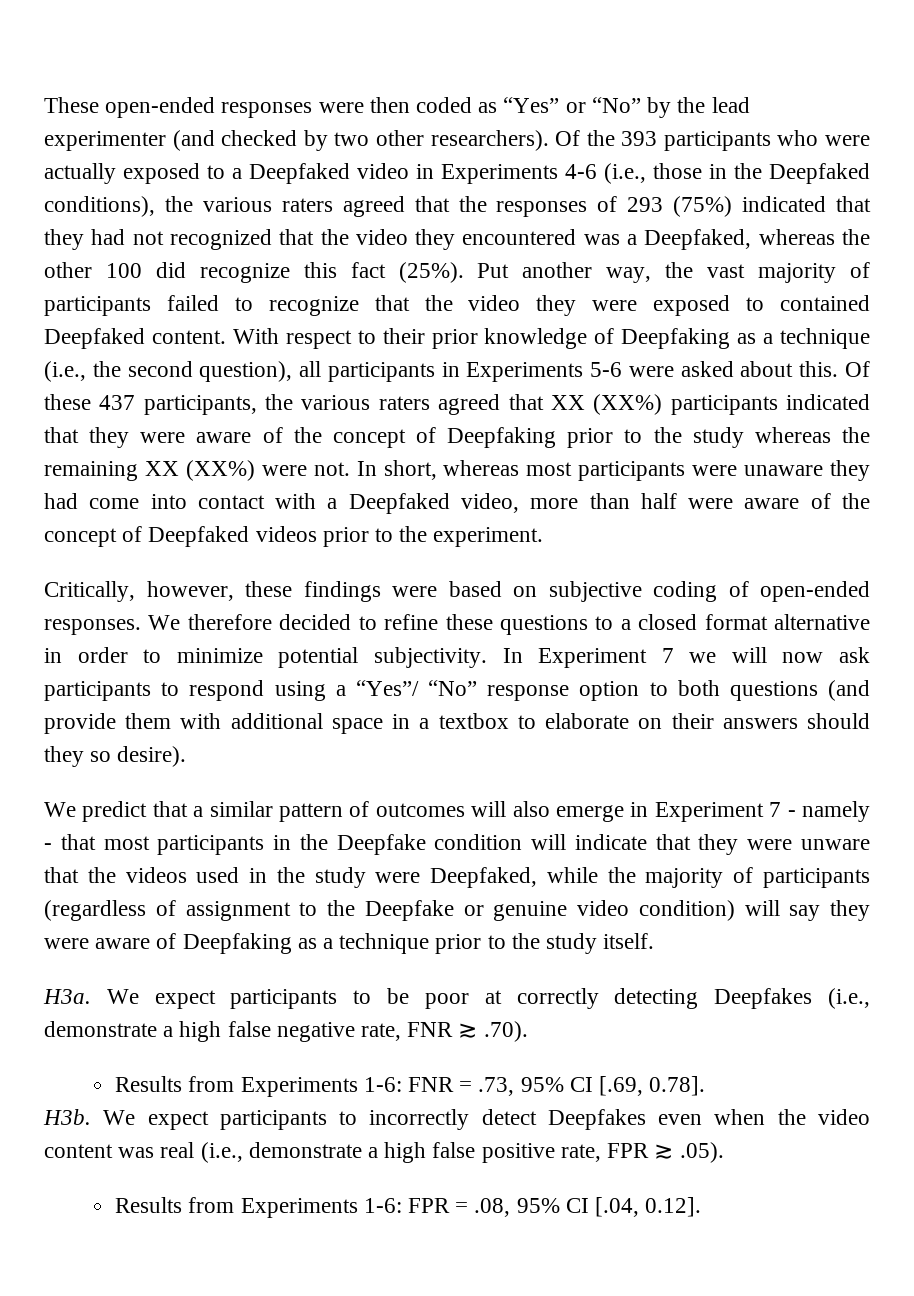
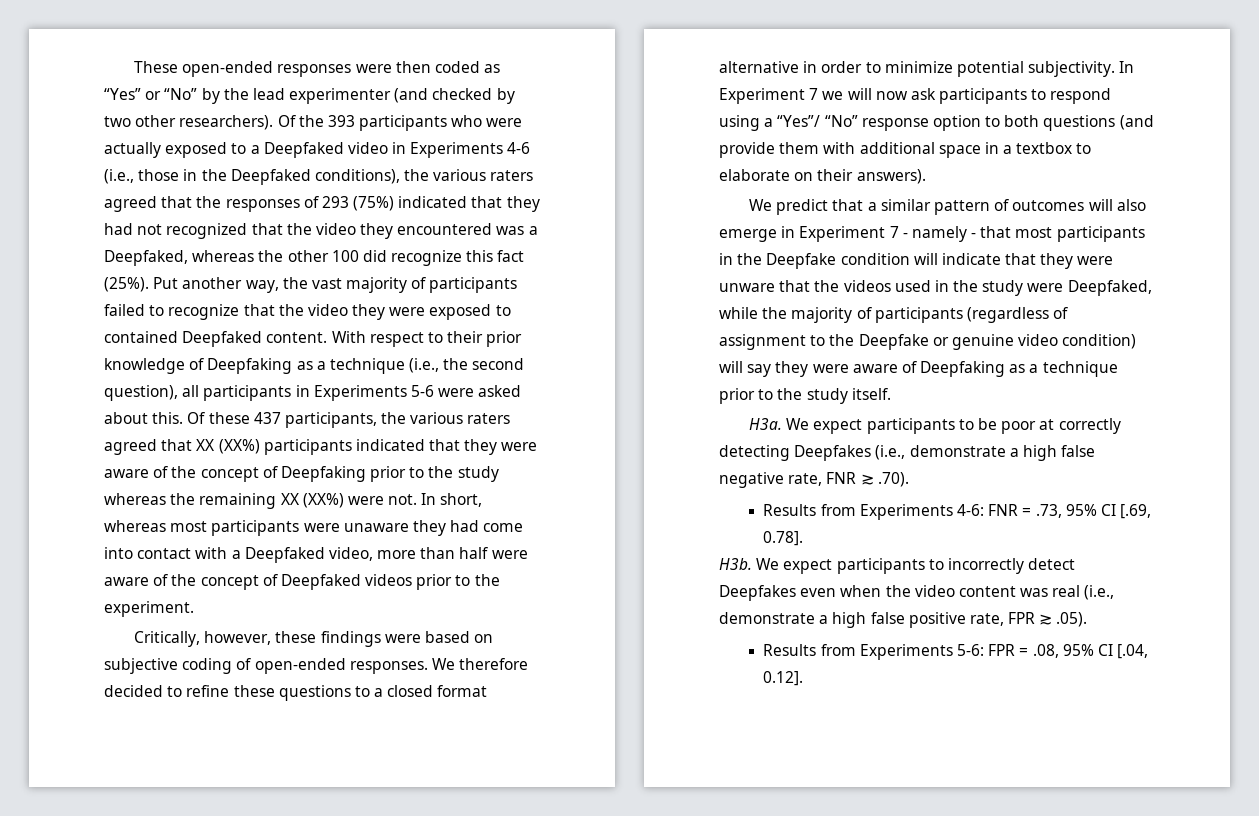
- In Experiment 7 we will now ask participants to respond using a “Yes”/ “No” response option to both questions (and provide them with additional space in a textbox to elaborate on their answers should they so desire).
+ In Experiment 7 we will now ask participants to respond using a “Yes”/ “No” response option to both questions (and provide them with additional space in a textbox to elaborate on their answers).
- Results from Experiments 1-6: FNR = .73, 95% CI [.69, 0.78].
+ Results from Experiments 4-6: FNR = .73, 95% CI [.69, 0.78].
- Results from Experiments 1-6: FPR = .08, 95% CI [.04, 0.12].
+ Results from Experiments 5-6: FPR = .08, 95% CI [.04, 0.12].

